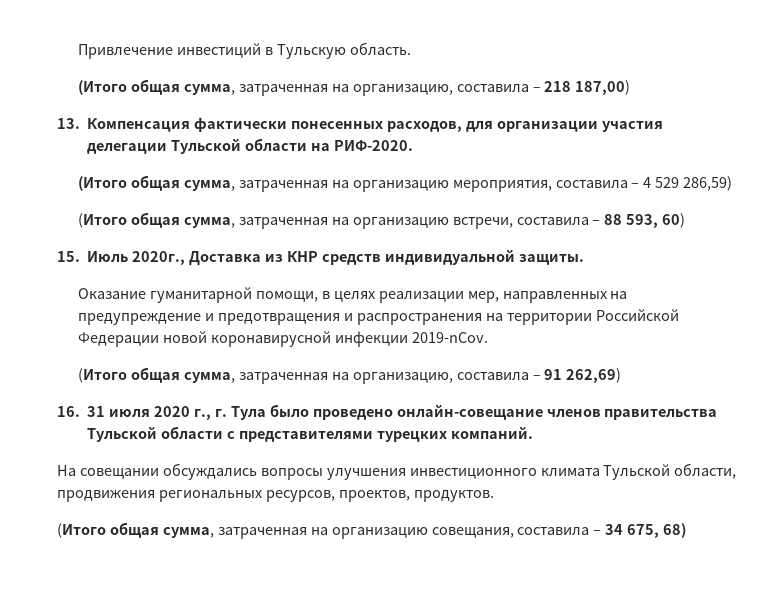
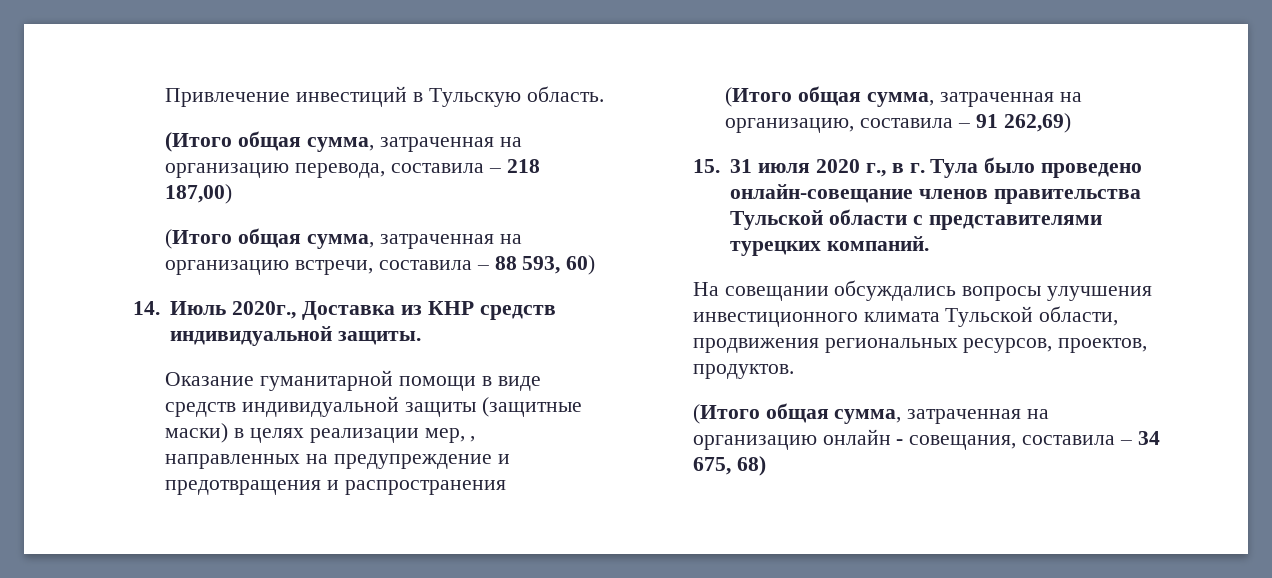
- (Итого общая сумма, затраченная на организацию, составила – 218 187,00)
+ (Итого общая сумма, затраченная на организацию перевода, составила – 218 187,00)
- 13. Компенсация фактически понесенных расходов, для организации участия делегации Тульской области на РИФ-2020.
- (Итого общая сумма, затраченная на организацию мероприятия, составила – 4 529 286,59)
- 15. Июль 2020г., Доставка из КНР средств индивидуальной защиты.
+ 14. Июль 2020г., Доставка из КНР средств индивидуальной защиты.
- Оказание гуманитарной помощи, в целях реализации мер, направленных на предупреждение и предотвращения и распространения на территории Российской Федерации новой коронавирусной инфекции 2019-nCov.
+ Оказание гуманитарной помощи в виде средств индивидуальной защиты (защитные маски) в целях реализации мер, , направленных на предупреждение и предотвращения и распространения
- 16. 31 июля 2020 г., г. Тула было проведено онлайн-совещание членов правительства Тульской области с представителями турецких компаний.
+ 15. 31 июля 2020 г., в г. Тула было проведено онлайн-совещание членов правительства Тульской области с представителями турецких компаний.
- (Итого общая сумма, затраченная на организацию совещания, составила – 34 675, 68)
+ (Итого общая сумма, затраченная на организацию онлайн - совещания, составила – 34 675, 68)

